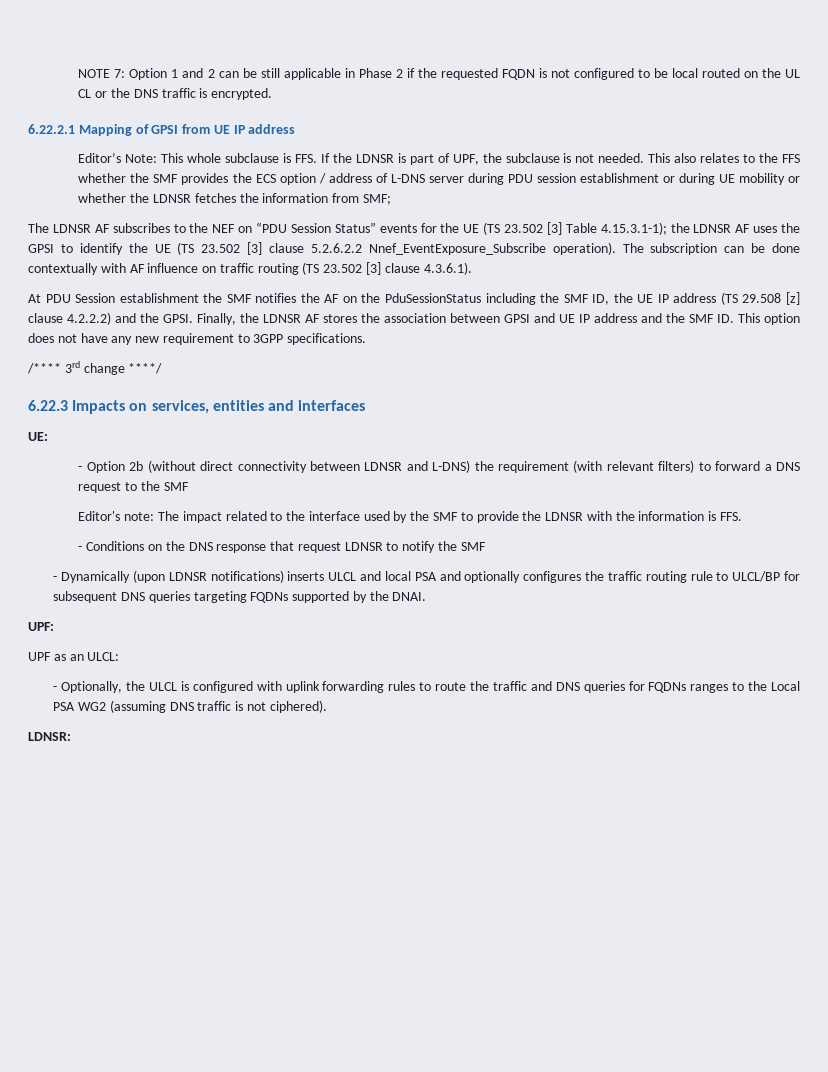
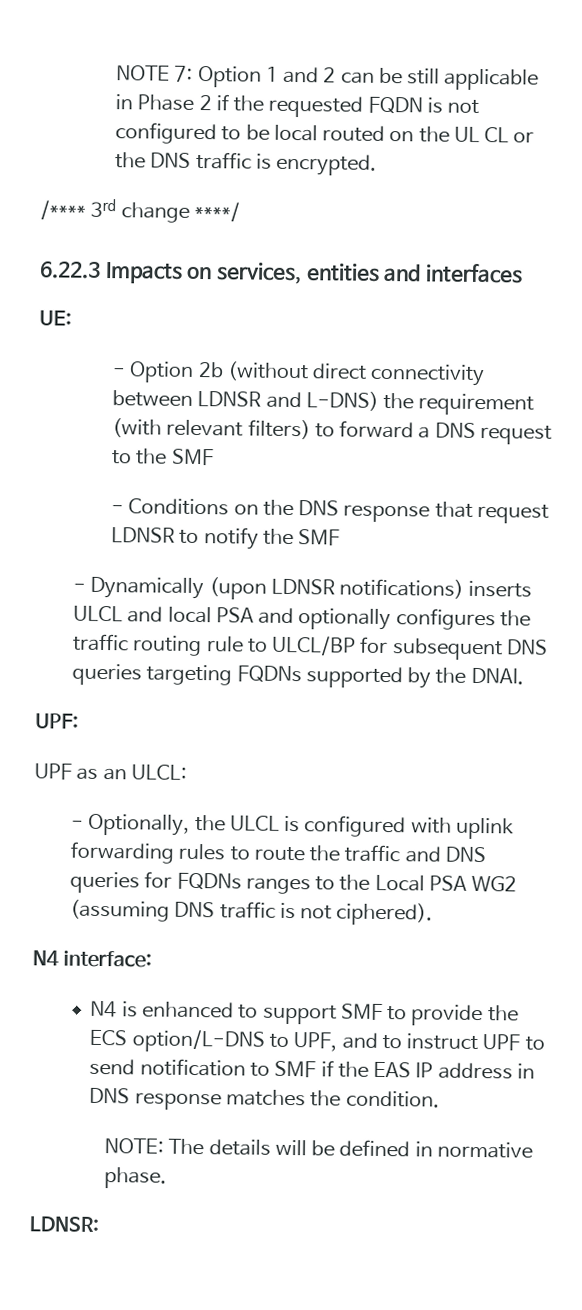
- 6.22.2.1 Mapping of GPSI from UE IP address
- Editor’s Note: This whole subclause is FFS. If the LDNSR is part of UPF, the subclause is not needed. This also relates to the FFS whether the SMF provides the ECS option / address of L-DNS server during PDU session establishment or during UE mobility or whether the LDNSR fetches the information from SMF;
- The LDNSR AF subscribes to the NEF on “PDU Session Status” events for the UE (TS 23.502 [3] Table 4.15.3.1-1); the LDNSR AF uses the GPSI to identify the UE (TS 23.502 [3] clause 5.2.6.2.2 Nnef_EventExposure_Subscribe operation). The subscription can be done contextually with AF influence on traffic routing (TS 23.502 [3] clause 4.3.6.1).
- At PDU Session establishment the SMF notifies the AF on the PduSessionStatus including the SMF ID, the UE IP address (TS 29.508 [z] clause 4.2.2.2) and the GPSI. Finally, the LDNSR AF stores the association between GPSI and UE IP address and the SMF ID. This option does not have any new requirement to 3GPP specifications.
- Editor's note: The impact related to the interface used by the SMF to provide the LDNSR with the information is FFS.
+ N4 interface:
+ N4 is enhanced to support SMF to provide the ECS option/L-DNS to UPF, and to instruct UPF to send notification to SMF if the EAS IP address in DNS response matches the condition.
+ NOTE: The details will be defined in normative phase.

